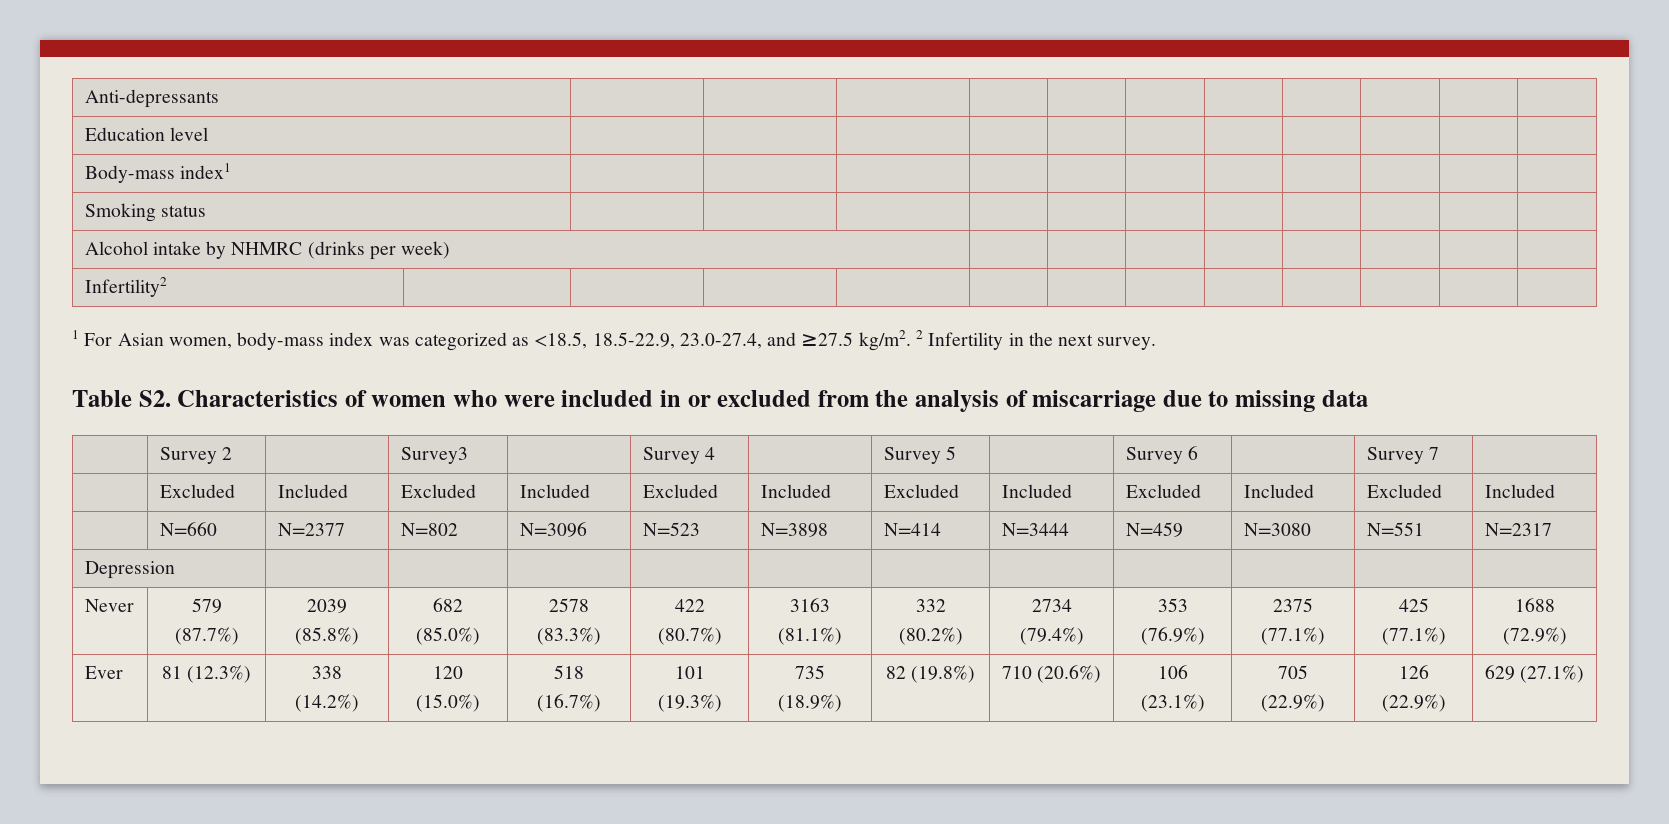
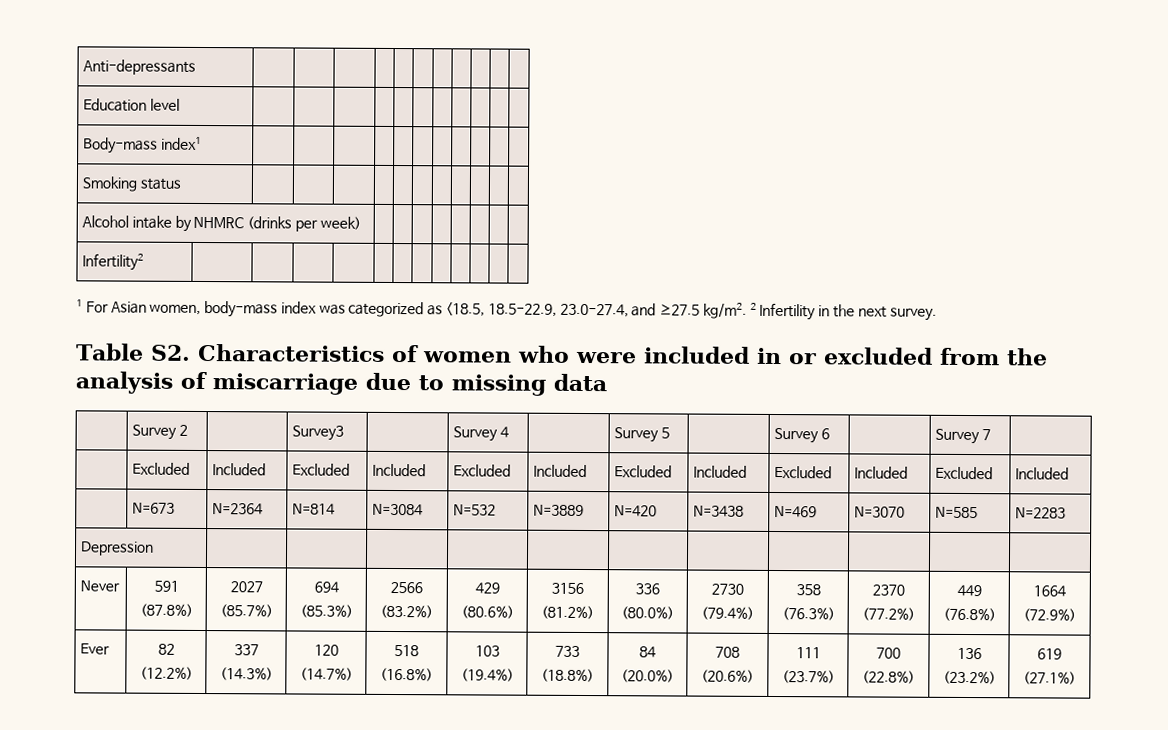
- | N=660 | N=2377 | N=802 | N=3096 | N=523 | N=3898 | N=414 | N=3444 | N=459 | N=3080 | N=551 | N=2317
+ | N=673 | N=2364 | N=814 | N=3084 | N=532 | N=3889 | N=420 | N=3438 | N=469 | N=3070 | N=585 | N=2283
  Depression | | | | | | | | | | |
- Never | 579 (87.7%) | 2039 (85.8%) | 682 (85.0%) | 2578 (83.3%) | 422 (80.7%) | 3163 (81.1%) | 332 (80.2%) | 2734 (79.4%) | 353 (76.9%) | 2375 (77.1%) | 425 (77.1%) | 1688 (72.9%)
- Ever | 81 (12.3%) | 338 (14.2%) | 120 (15.0%) | 518 (16.7%) | 101 (19.3%) | 735 (18.9%) | 82 (19.8%) | 710 (20.6%) | 106 (23.1%) | 705 (22.9%) | 126 (22.9%) | 629 (27.1%)
+ Never | 591 (87.8%) | 2027 (85.7%) | 694 (85.3%) | 2566 (83.2%) | 429 (80.6%) | 3156 (81.2%) | 336 (80.0%) | 2730 (79.4%) | 358 (76.3%) | 2370 (77.2%) | 449 (76.8%) | 1664 (72.9%)
+ Ever | 82 (12.2%) | 337 (14.3%) | 120 (14.7%) | 518 (16.8%) | 103 (19.4%) | 733 (18.8%) | 84 (20.0%) | 708 (20.6%) | 111 (23.7%) | 700 (22.8%) | 136 (23.2%) | 619 (27.1%)

